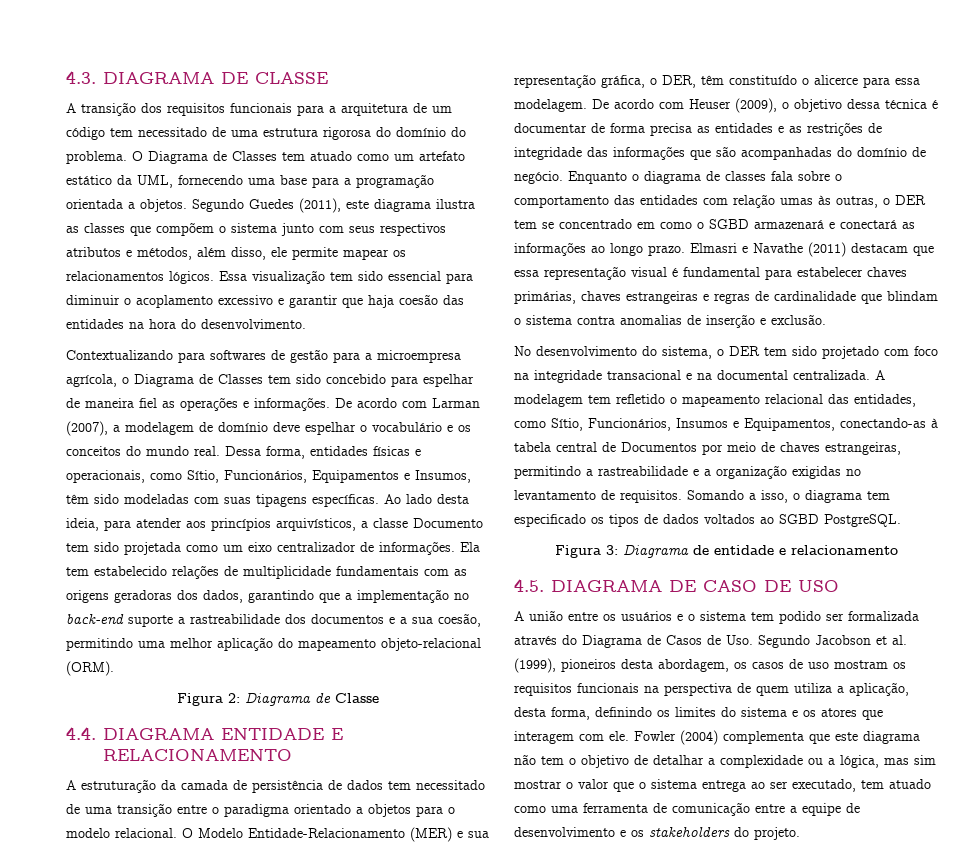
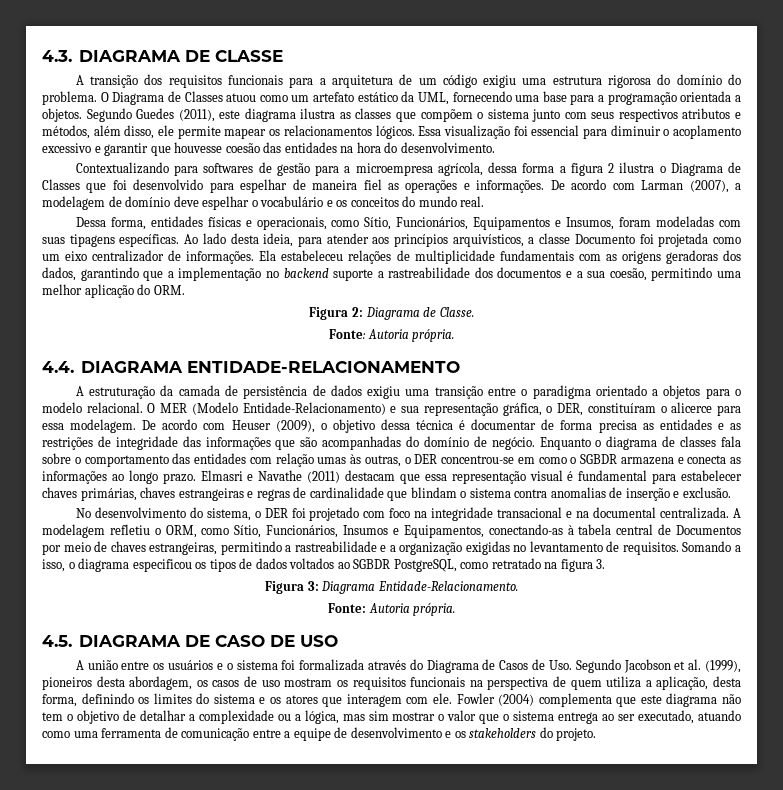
- A transição dos requisitos funcionais para a arquitetura de um código tem necessitado de uma estrutura rigorosa do domínio do problema.
+ A transição dos requisitos funcionais para a arquitetura de um código exigiu uma estrutura rigorosa do domínio do problema.
- O Diagrama de Classes tem atuado como um artefato estático da UML, fornecendo uma base para a programação orientada a objetos.
+ O Diagrama de Classes atuou como um artefato estático da UML, fornecendo uma base para a programação orientada a objetos.
- Essa visualização tem sido essencial para diminuir o acoplamento excessivo e garantir que haja coesão das entidades na hora do desenvolvimento.
+ Essa visualização foi essencial para diminuir o acoplamento excessivo e garantir que houvesse coesão das entidades na hora do desenvolvimento.
- Contextualizando para softwares de gestão para a microempresa agrícola, o Diagrama de Classes tem sido concebido para espelhar de maneira fiel as operações e informações.
+ Contextualizando para softwares de gestão para a microempresa agrícola, dessa forma a figura 2 ilustra o Diagrama de Classes que foi desenvolvido para espelhar de maneira fiel as operações e informações.
- De acordo com Larman (2007), a modelagem de domínio deve espelhar o vocabulário e os conceitos do mundo real. Dessa forma, entidades físicas e operacionais, como Sítio, Funcionários, Equipamentos e Insumos, têm sido modeladas com suas tipagens específicas.
+ De acordo com Larman (2007), a modelagem de domínio deve espelhar o vocabulário e os conceitos do mundo real.
+ Dessa forma, entidades físicas e operacionais, como Sítio, Funcionários, Equipamentos e Insumos, foram modeladas com suas tipagens específicas.
- Ao lado desta ideia, para atender aos princípios arquivísticos, a classe Documento tem sido projetada como um eixo centralizador de informações.
+ Ao lado desta ideia, para atender aos princípios arquivísticos, a classe Documento foi projetada como um eixo centralizador de informações.
- Ela tem estabelecido relações de multiplicidade fundamentais com as origens geradoras dos dados, garantindo que a implementação no back-end suporte a rastreabilidade dos documentos e a sua coesão, permitindo uma melhor aplicação do mapeamento objeto-relacional (ORM).
+ Ela estabeleceu relações de multiplicidade fundamentais com as origens geradoras dos dados, garantindo que a implementação no backend suporte a rastreabilidade dos documentos e a sua coesão, permitindo uma melhor aplicação do ORM.
- Figura 2: Diagrama de Classe
+ Figura 2: Diagrama de Classe.
+ Fonte: Autoria própria.
- 4.4. DIAGRAMA ENTIDADE E RELACIONAMENTO
+ 4.4. DIAGRAMA ENTIDADE-RELACIONAMENTO
- A estruturação da camada de persistência de dados tem necessitado de uma transição entre o paradigma orientado a objetos para o modelo relacional.
+ A estruturação da camada de persistência de dados exigiu uma transição entre o paradigma orientado a objetos para o modelo relacional.
- O Modelo Entidade-Relacionamento (MER) e sua representação gráfica, o DER, têm constituído o alicerce para essa modelagem.
+ O MER (Modelo Entidade-Relacionamento) e sua representação gráfica, o DER, constituíram o alicerce para essa modelagem.
- Enquanto o diagrama de classes fala sobre o comportamento das entidades com relação umas às outras, o DER tem se concentrado em como o SGBD armazenará e conectará as informações ao longo prazo.
+ Enquanto o diagrama de classes fala sobre o comportamento das entidades com relação umas às outras, o DER concentrou-se em como o SGBDR armazena e conecta as informações ao longo prazo.
- No desenvolvimento do sistema, o DER tem sido projetado com foco na integridade transacional e na documental centralizada.
+ No desenvolvimento do sistema, o DER foi projetado com foco na integridade transacional e na documental centralizada.
- A modelagem tem refletido o mapeamento relacional das entidades, como Sítio, Funcionários, Insumos e Equipamentos, conectando-as à tabela central de Documentos por meio de chaves estrangeiras, permitindo a rastreabilidade e a organização exigidas no levantamento de requisitos.
+ A modelagem refletiu o ORM, como Sítio, Funcionários, Insumos e Equipamentos, conectando-as à tabela central de Documentos por meio de chaves estrangeiras, permitindo a rastreabilidade e a organização exigidas no levantamento de requisitos.
- Somando a isso, o diagrama tem especificado os tipos de dados voltados ao SGBD PostgreSQL.
+ Somando a isso, o diagrama especificou os tipos de dados voltados ao SGBDR PostgreSQL, como retratado na figura 3.
- Figura 3: Diagrama de entidade e relacionamento
+ Figura 3: Diagrama Entidade-Relacionamento.
+ Fonte: Autoria própria.
- A união entre os usuários e o sistema tem podido ser formalizada através do Diagrama de Casos de Uso. Segundo Jacobson et al. (1999), pioneiros desta abordagem, os casos de uso mostram os requisitos funcionais na perspectiva de quem utiliza a aplicação, desta forma, definindo os limites do sistema e os atores que interagem com ele.
+ A união entre os usuários e o sistema foi formalizada através do Diagrama de Casos de Uso. Segundo Jacobson et al. (1999), pioneiros desta abordagem, os casos de uso mostram os requisitos funcionais na perspectiva de quem utiliza a aplicação, desta forma, definindo os limites do sistema e os atores que interagem com ele.
- Fowler (2004) complementa que este diagrama não tem o objetivo de detalhar a complexidade ou a lógica, mas sim mostrar o valor que o sistema entrega ao ser executado, tem atuado como uma ferramenta de comunicação entre a equipe de desenvolvimento e os stakeholders do projeto.
+ Fowler (2004) complementa que este diagrama não tem o objetivo de detalhar a complexidade ou a lógica, mas sim mostrar o valor que o sistema entrega ao ser executado, atuando como uma ferramenta de comunicação entre a equipe de desenvolvimento e os stakeholders do projeto.

